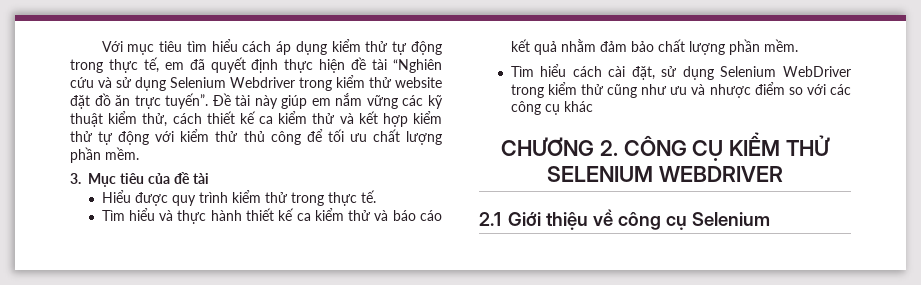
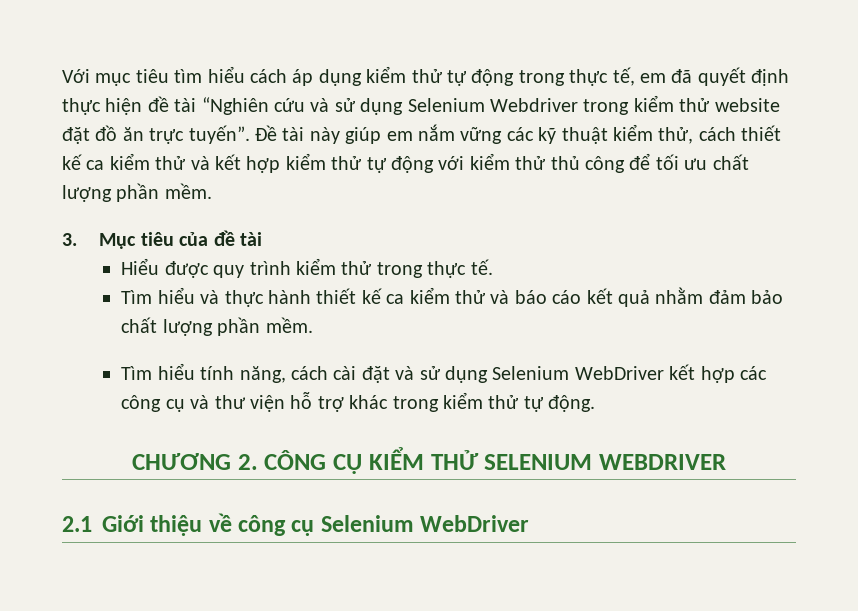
- Tìm hiểu cách cài đặt, sử dụng Selenium WebDriver trong kiểm thử cũng như ưu và nhược điểm so với các công cụ khác
+ Tìm hiểu tính năng, cách cài đặt và sử dụng Selenium WebDriver kết hợp các công cụ và thư viện hỗ trợ khác trong kiểm thử tự động.
- 2.1 Giới thiệu về công cụ Selenium
+ 2.1 Giới thiệu về công cụ Selenium WebDriver

